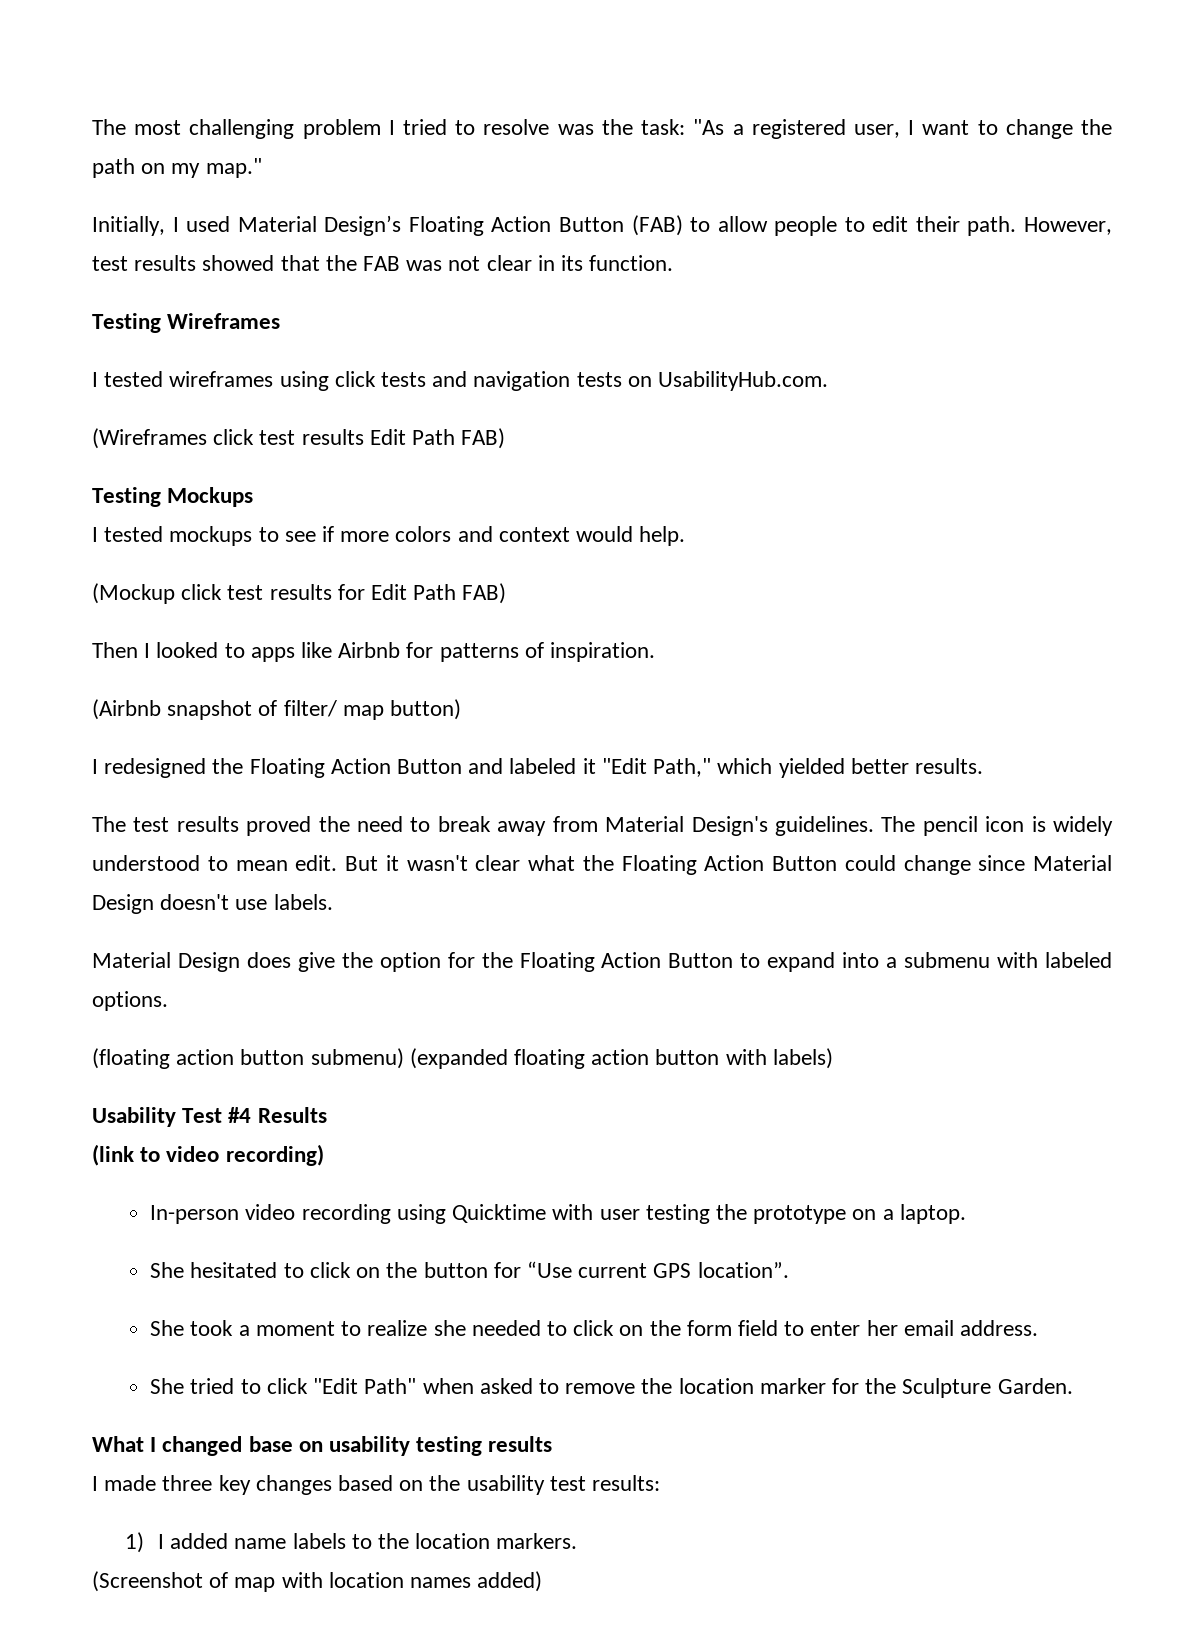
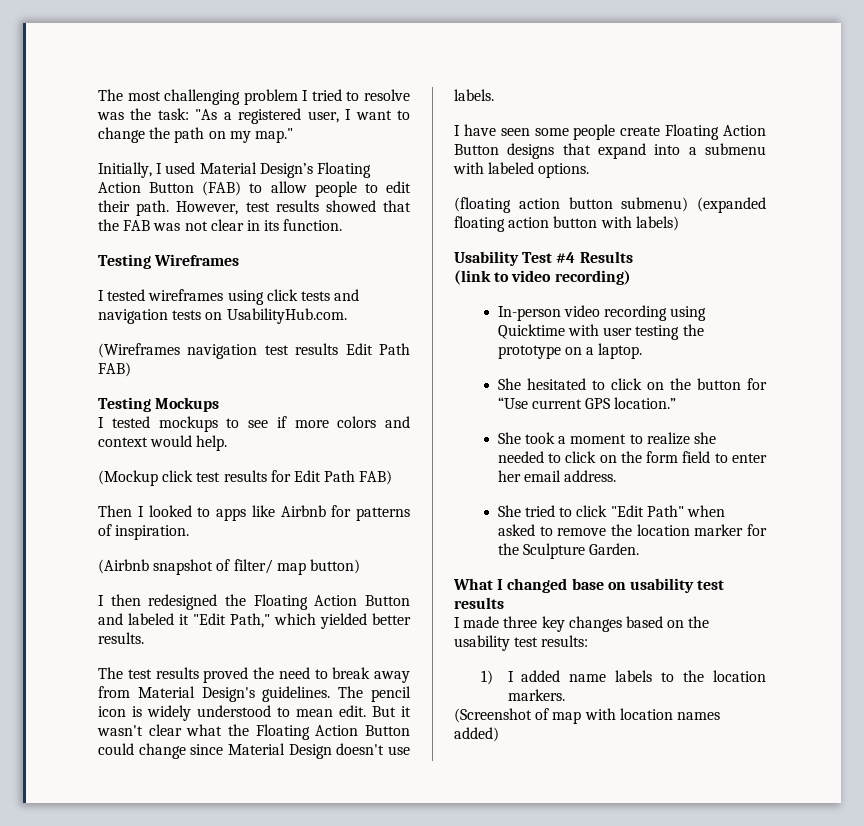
- (Wireframes click test results Edit Path FAB)
+ (Wireframes navigation test results Edit Path FAB)
- I redesigned the Floating Action Button and labeled it "Edit Path," which yielded better results.
+ I then redesigned the Floating Action Button and labeled it "Edit Path," which yielded better results.
- Material Design does give the option for the Floating Action Button to expand into a submenu with labeled options.
+ I have seen some people create Floating Action Button designs that expand into a submenu with labeled options.
- She hesitated to click on the button for “Use current GPS location”.
+ She hesitated to click on the button for “Use current GPS location.”
- What I changed base on usability testing results
+ What I changed base on usability test results

